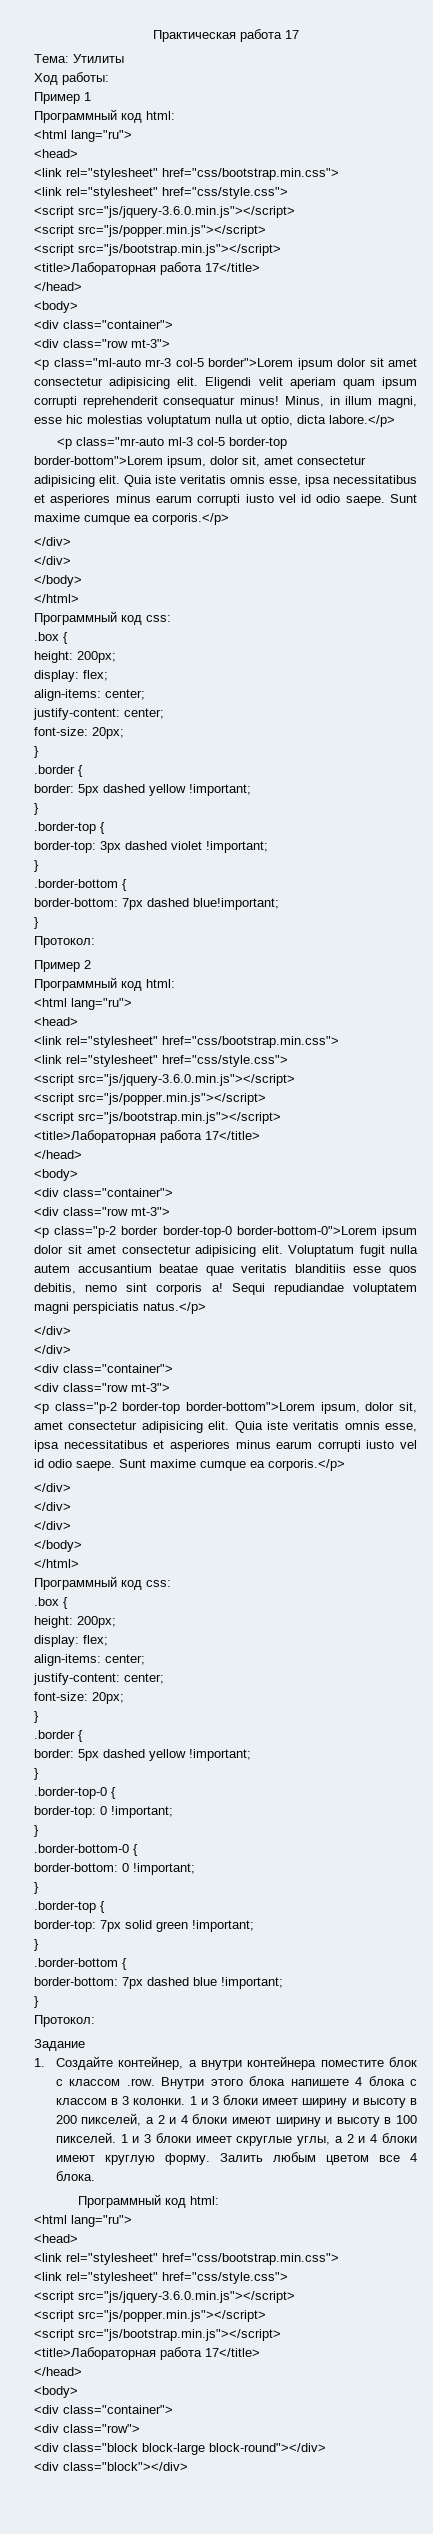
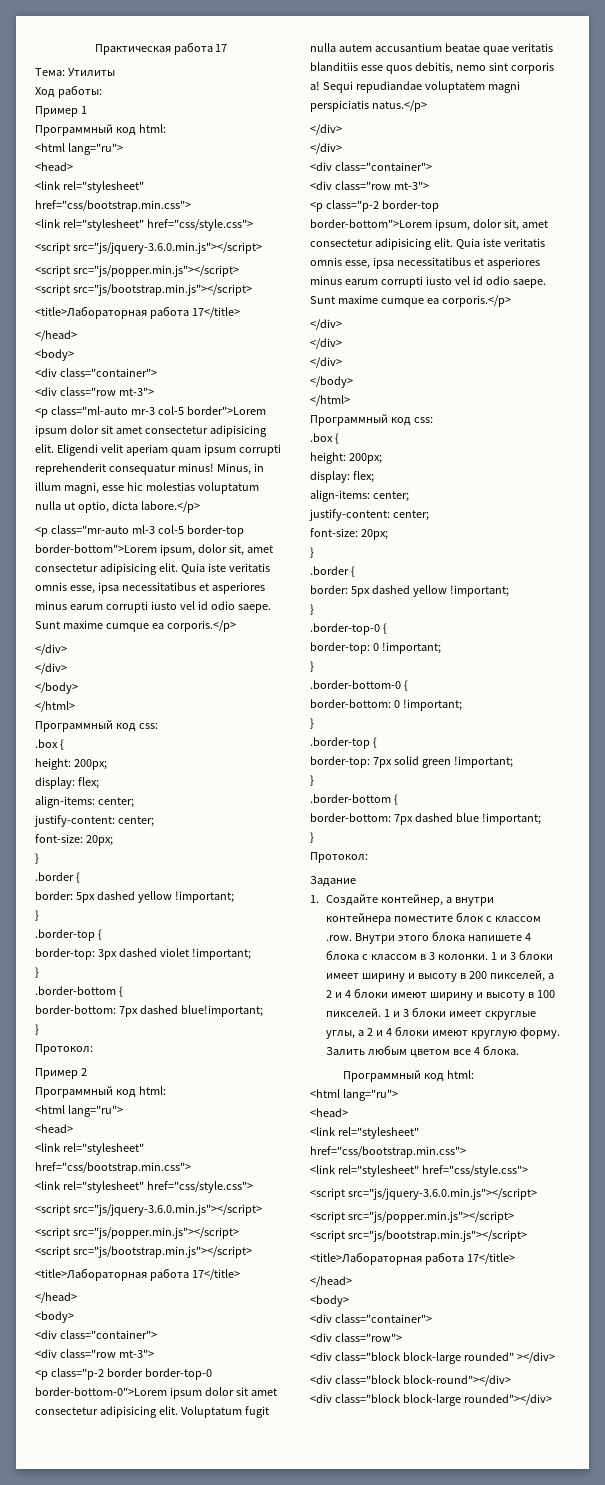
- <div class="block block-large block-round"></div>
+ <div class="block block-large rounded" ></div>
+ <div class="block block-round"></div>
- <div class="block"></div>
+ <div class="block block-large rounded"></div>

